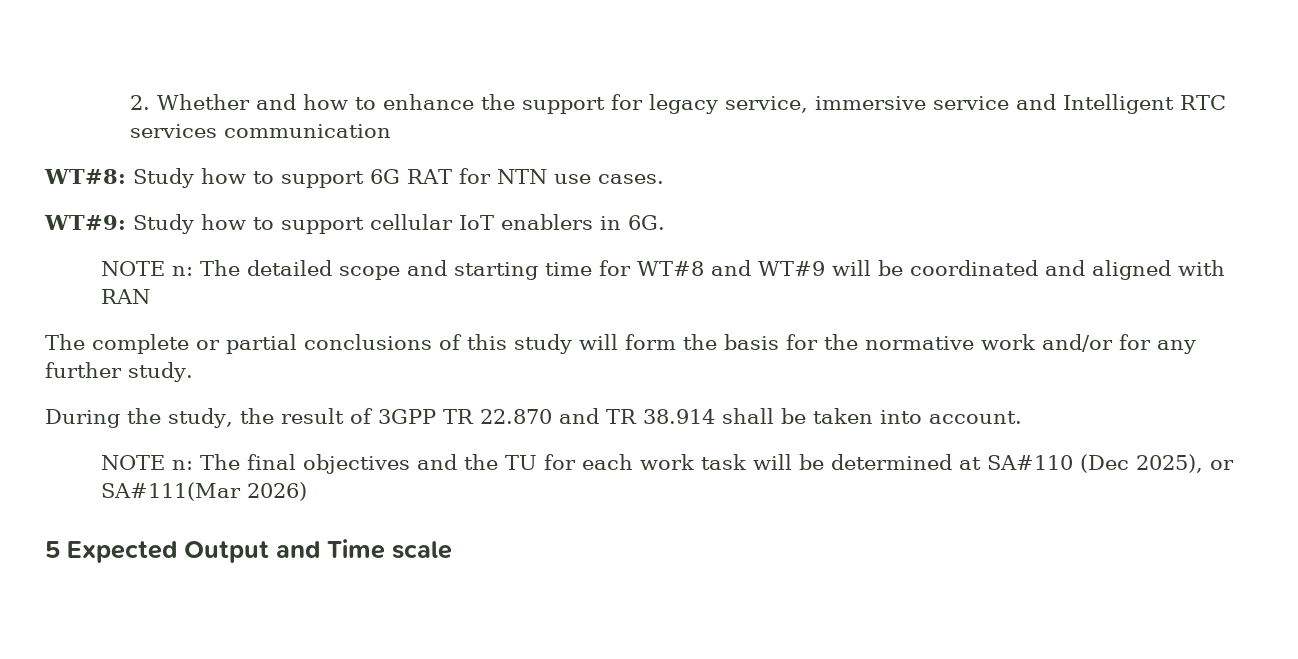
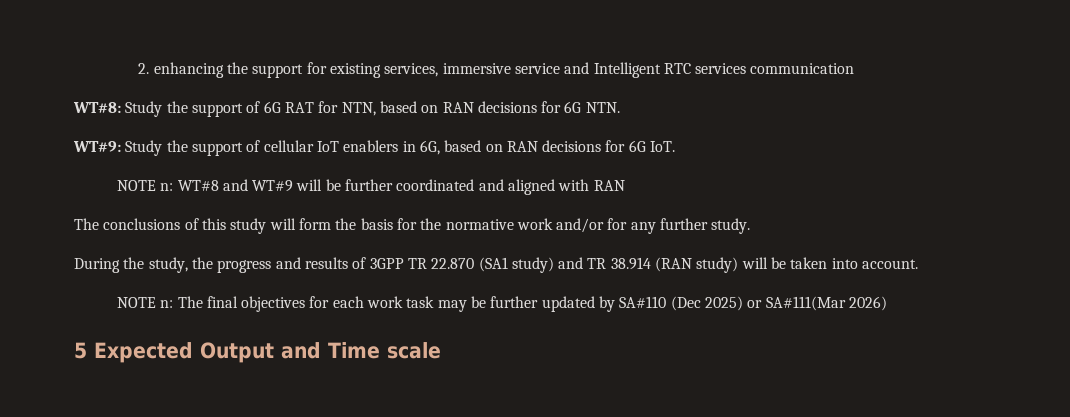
- 2. Whether and how to enhance the support for legacy service, immersive service and Intelligent RTC services communication
+ 2. enhancing the support for existing services, immersive service and Intelligent RTC services communication
- WT#8: Study how to support 6G RAT for NTN use cases.
+ WT#8: Study the support of 6G RAT for NTN, based on RAN decisions for 6G NTN.
- WT#9: Study how to support cellular IoT enablers in 6G.
- NOTE n: The detailed scope and starting time for WT#8 and WT#9 will be coordinated and aligned with RAN
+ WT#9: Study the support of cellular IoT enablers in 6G, based on RAN decisions for 6G IoT.
+ NOTE n: WT#8 and WT#9 will be further coordinated and aligned with RAN
- The complete or partial conclusions of this study will form the basis for the normative work and/or for any further study.
+ The conclusions of this study will form the basis for the normative work and/or for any further study.
- During the study, the result of 3GPP TR 22.870 and TR 38.914 shall be taken into account.
+ During the study, the progress and results of 3GPP TR 22.870 (SA1 study) and TR 38.914 (RAN study) will be taken into account.
- NOTE n: The final objectives and the TU for each work task will be determined at SA#110 (Dec 2025), or SA#111(Mar 2026)
+ NOTE n: The final objectives for each work task may be further updated by SA#110 (Dec 2025) or SA#111(Mar 2026)

